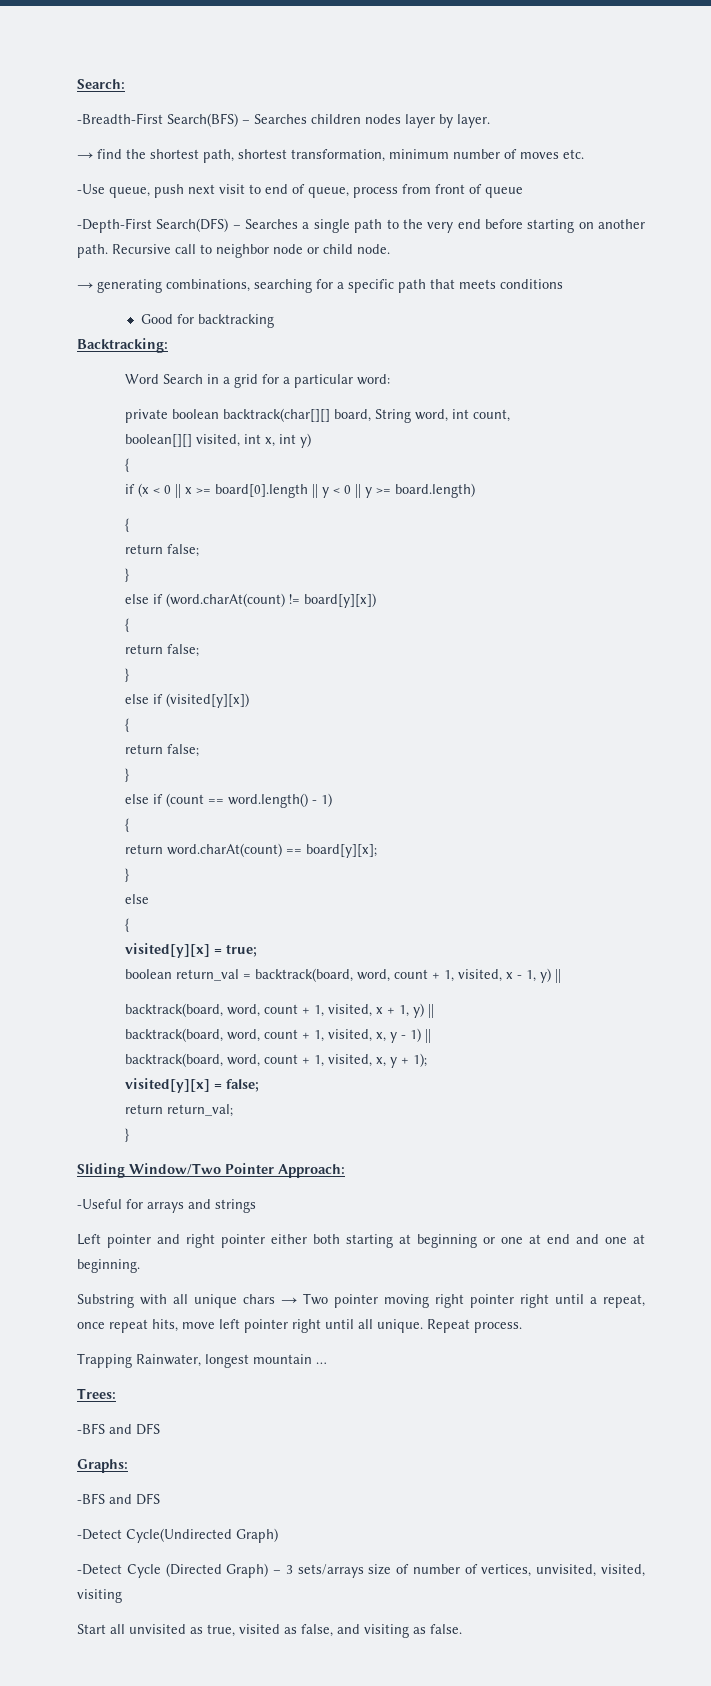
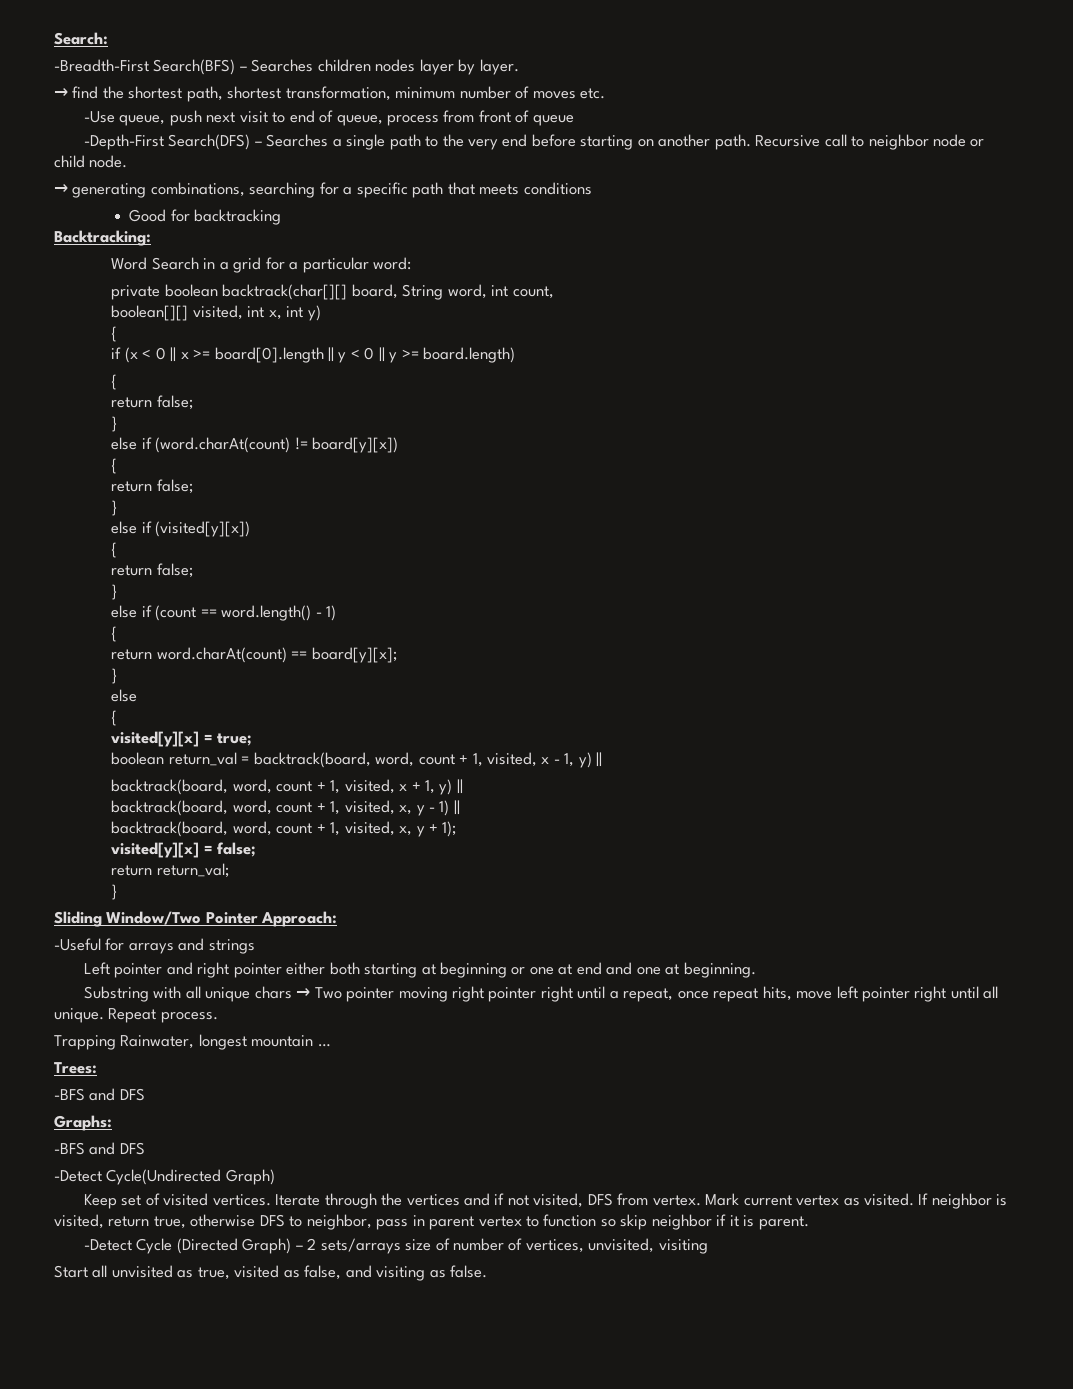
+ Keep set of visited vertices. Iterate through the vertices and if not visited, DFS from vertex. Mark current vertex as visited. If neighbor is visited, return true, otherwise DFS to neighbor, pass in parent vertex to function so skip neighbor if it is parent.
- -Detect Cycle (Directed Graph) – 3 sets/arrays size of number of vertices, unvisited, visited, visiting
+ -Detect Cycle (Directed Graph) – 2 sets/arrays size of number of vertices, unvisited, visiting

